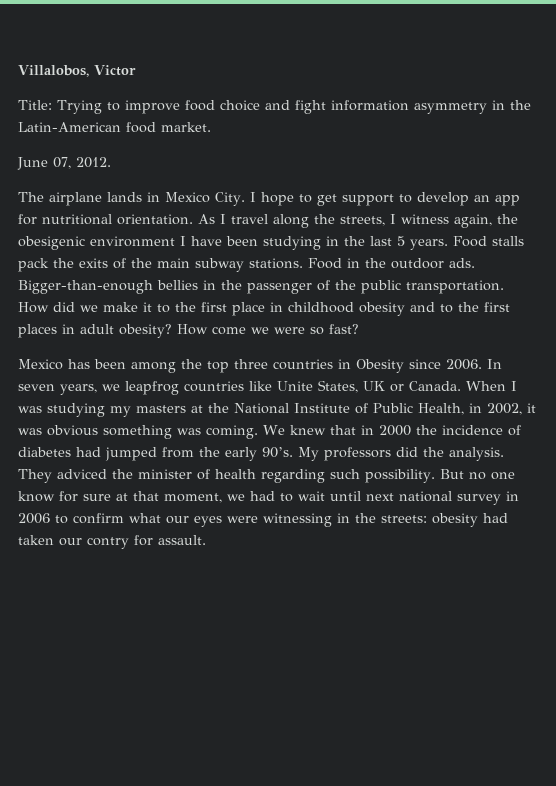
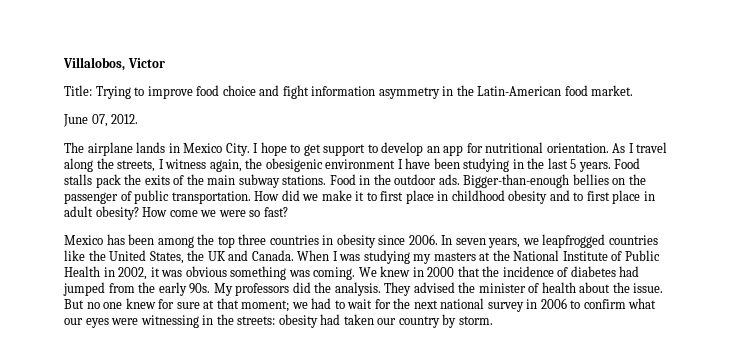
- Bigger-than-enough bellies in the passenger of the public transportation.
+ Bigger-than-enough bellies on the passenger of public transportation.
- How did we make it to the first place in childhood obesity and to the first places in adult obesity?
+ How did we make it to first place in childhood obesity and to first place in adult obesity?
- Mexico has been among the top three countries in Obesity since 2006.
+ Mexico has been among the top three countries in obesity since 2006.
- In seven years, we leapfrog countries like Unite States, UK or Canada.
+ In seven years, we leapfrogged countries like the United States, the UK and Canada.
- When I was studying my masters at the National Institute of Public Health, in 2002, it was obvious something was coming.
+ When I was studying my masters at the National Institute of Public Health in 2002, it was obvious something was coming.
- We knew that in 2000 the incidence of diabetes had jumped from the early 90’s.
+ We knew in 2000 that the incidence of diabetes had jumped from the early 90s.
- They adviced the minister of health regarding such possibility.
+ They advised the minister of health about the issue.
- But no one know for sure at that moment, we had to wait until next national survey in 2006 to confirm what our eyes were witnessing in the streets: obesity had taken our contry for assault.
+ But no one knew for sure at that moment; we had to wait for the next national survey in 2006 to confirm what our eyes were witnessing in the streets: obesity had taken our country by storm.

